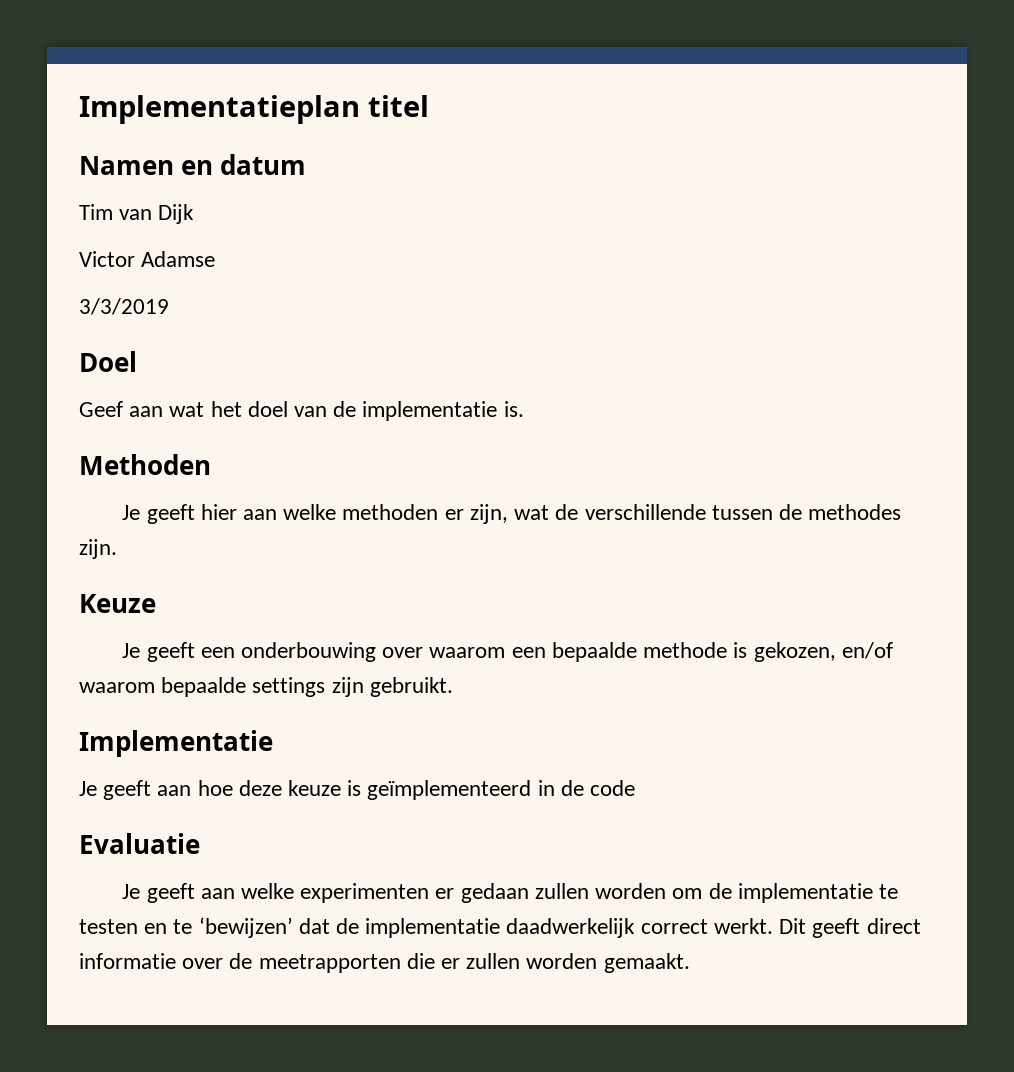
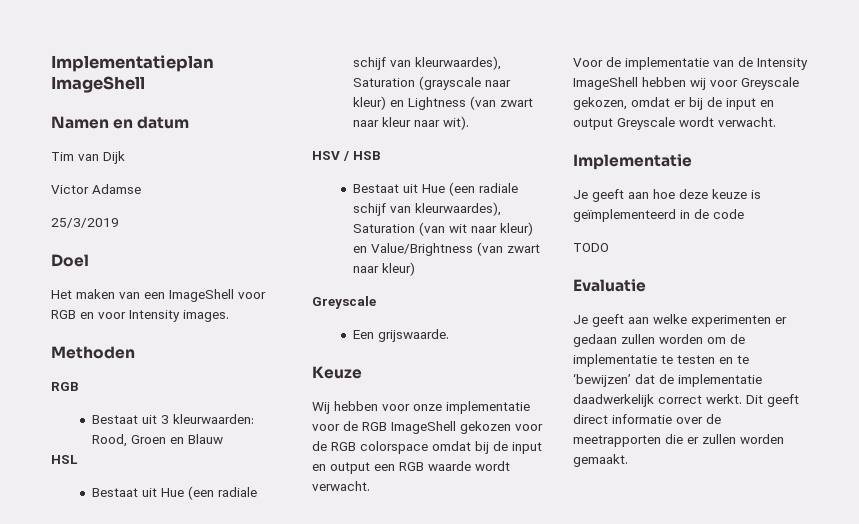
- Implementatieplan titel
+ Implementatieplan ImageShell
- 3/3/2019
+ 25/3/2019
- Geef aan wat het doel van de implementatie is.
+ Het maken van een ImageShell voor RGB en voor Intensity images.
  Methoden
- Je geeft hier aan welke methoden er zijn, wat de verschillende tussen de methodes zijn.
+ RGB
+ Bestaat uit 3 kleurwaarden: Rood, Groen en Blauw
+ HSL
+ Bestaat uit Hue (een radiale schijf van kleurwaardes), Saturation (grayscale naar kleur) en Lightness (van zwart naar kleur naar wit).
+ HSV / HSB
+ Bestaat uit Hue (een radiale schijf van kleurwaardes), Saturation (van wit naar kleur) en Value/Brightness (van zwart naar kleur)
+ Greyscale
+ Een grijswaarde.
  Keuze
- Je geeft een onderbouwing over waarom een bepaalde methode is gekozen, en/of waarom bepaalde settings zijn gebruikt.
+ Wij hebben voor onze implementatie voor de RGB ImageShell gekozen voor de RGB colorspace omdat bij de input en output een RGB waarde wordt verwacht.
+ Voor de implementatie van de Intensity ImageShell hebben wij voor Greyscale gekozen, omdat er bij de input en output Greyscale wordt verwacht.
+ TODO

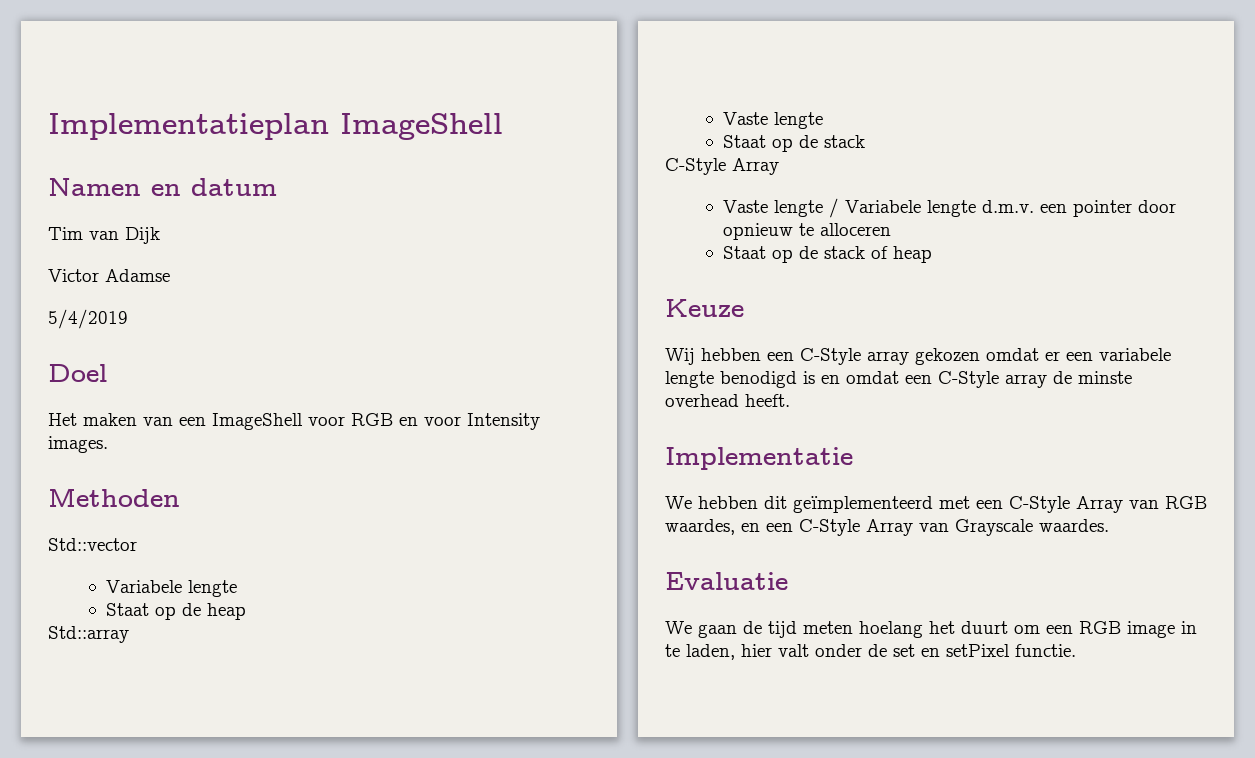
- 25/3/2019
+ 5/4/2019
  Methoden
- RGB
- Bestaat uit 3 kleurwaarden: Rood, Groen en Blauw
- HSL
- Bestaat uit Hue (een radiale schijf van kleurwaardes), Saturation (grayscale naar kleur) en Lightness (van zwart naar kleur naar wit).
- HSV / HSB
- Bestaat uit Hue (een radiale schijf van kleurwaardes), Saturation (van wit naar kleur) en Value/Brightness (van zwart naar kleur)
- Greyscale
- Een grijswaarde.
+ Std::vector
+ Variabele lengte
+ Staat op de heap
+ Std::array
+ Vaste lengte
+ Staat op de stack
+ C-Style Array
+ Vaste lengte / Variabele lengte d.m.v. een pointer door opnieuw te alloceren
+ Staat op de stack of heap
  Keuze
- Wij hebben voor onze implementatie voor de RGB ImageShell gekozen voor de RGB colorspace omdat bij de input en output een RGB waarde wordt verwacht.
- Voor de implementatie van de Intensity ImageShell hebben wij voor Greyscale gekozen, omdat er bij de input en output Greyscale wordt verwacht.
+ Wij hebben een C-Style array gekozen omdat er een variabele lengte benodigd is en omdat een C-Style array de minste overhead heeft.
  Implementatie
- Je geeft aan hoe deze keuze is geïmplementeerd in de code
- TODO
+ We hebben dit geïmplementeerd met een C-Style Array van RGB waardes, en een C-Style Array van Grayscale waardes.
  Evaluatie
- Je geeft aan welke experimenten er gedaan zullen worden om de implementatie te testen en te ‘bewijzen’ dat de implementatie daadwerkelijk correct werkt. Dit geeft direct informatie over de meetrapporten die er zullen worden gemaakt.
+ We gaan de tijd meten hoelang het duurt om een RGB image in te laden, hier valt onder de set en setPixel functie.

